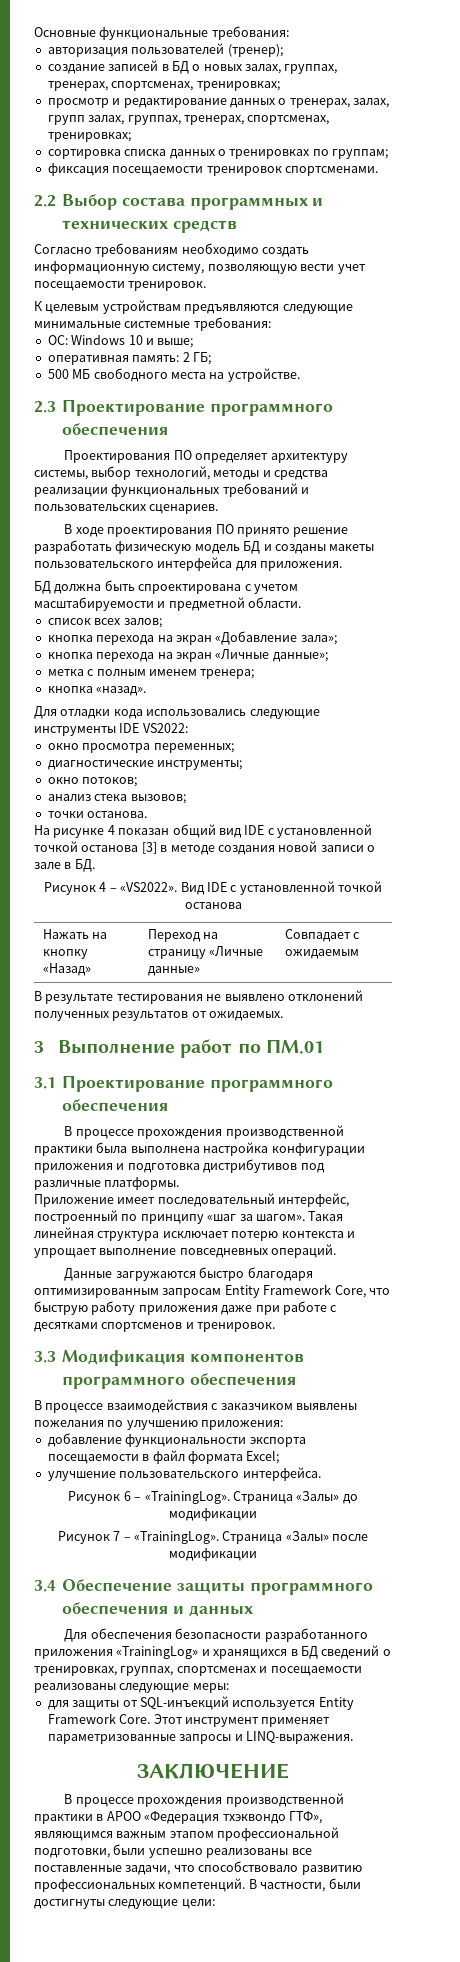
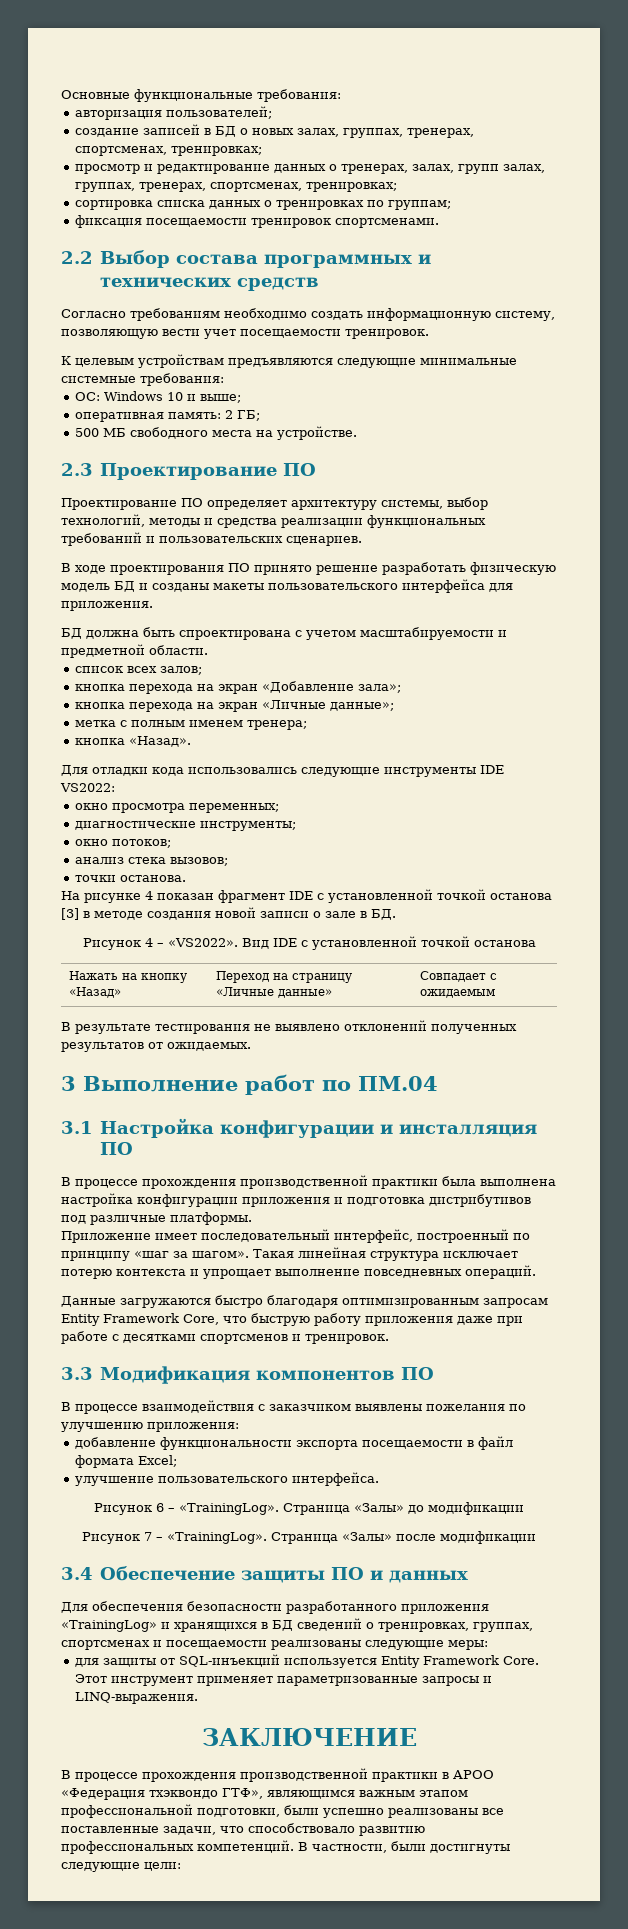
- авторизация пользователей (тренер);
+ авторизация пользователей;
- 2.3 Проектирование программного обеспечения
- Проектирования ПО определяет архитектуру системы, выбор технологий, методы и средства реализации функциональных требований и пользовательских сценариев.
+ 2.3 Проектирование ПО
+ Проектирование ПО определяет архитектуру системы, выбор технологий, методы и средства реализации функциональных требований и пользовательских сценариев.
- кнопка «назад».
+ кнопка «Назад».
- На рисунке 4 показан общий вид IDE с установленной точкой останова [3] в методе создания новой записи о зале в БД.
+ На рисунке 4 показан фрагмент IDE с установленной точкой останова [3] в методе создания новой записи о зале в БД.
- 3 Выполнение работ по ПМ.01
+ 3 Выполнение работ по ПМ.04
- 3.1 Проектирование программного обеспечения
+ 3.1 Настройка конфигурации и инсталляция ПО
- 3.3 Модификация компонентов программного обеспечения
+ 3.3 Модификация компонентов ПО
- 3.4 Обеспечение защиты программного обеспечения и данных
+ 3.4 Обеспечение защиты ПО и данных

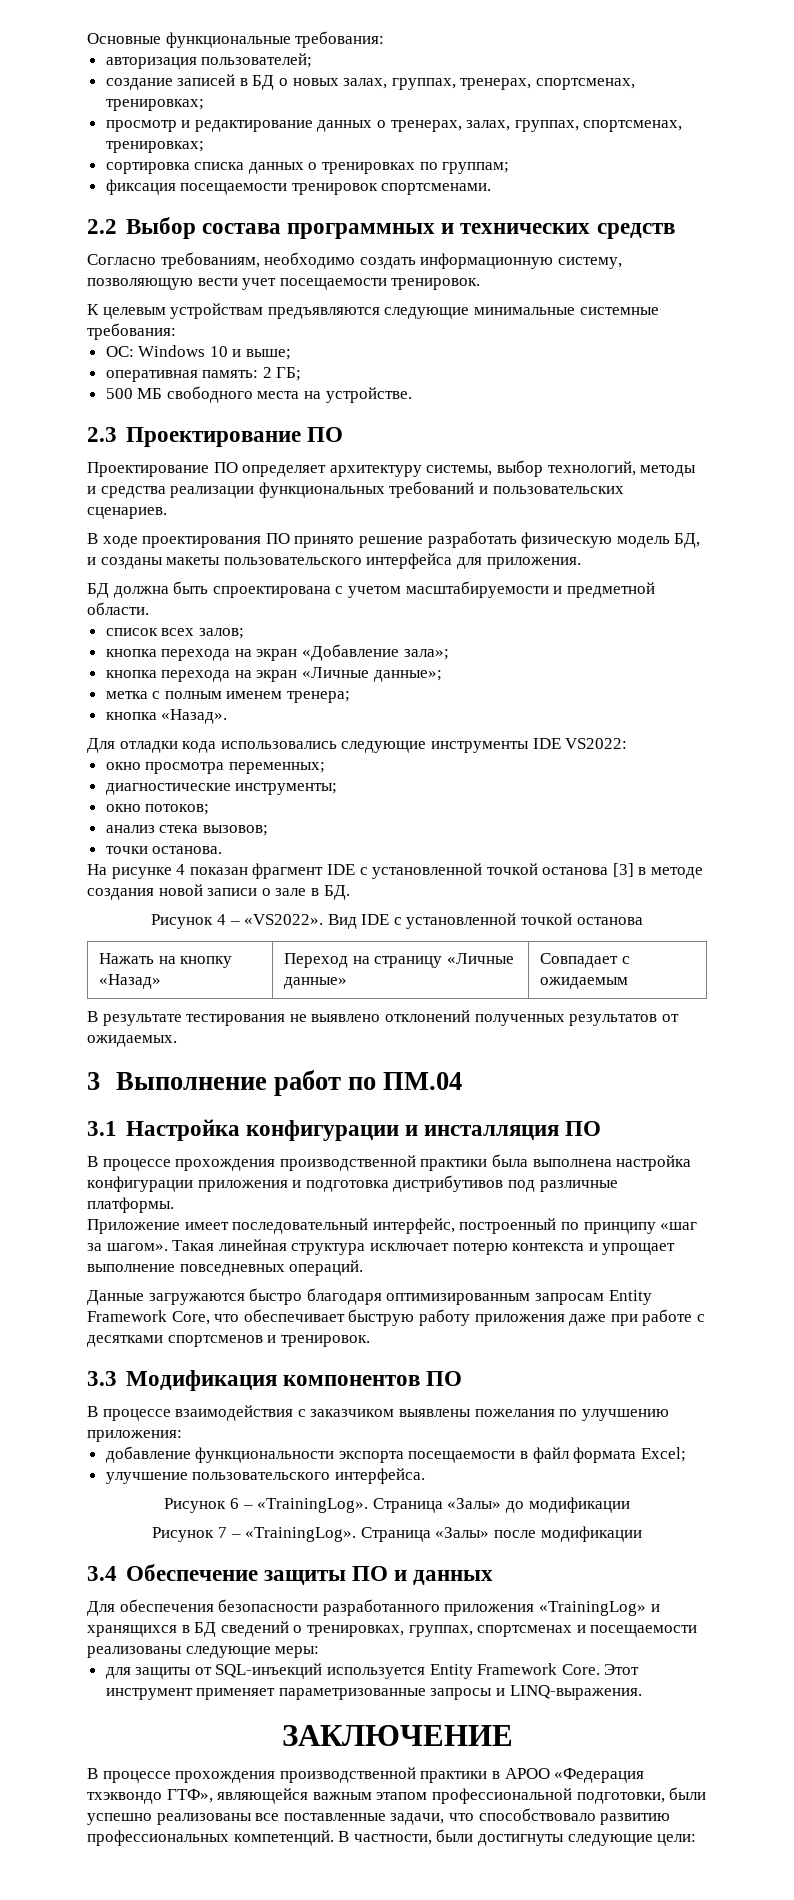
- просмотр и редактирование данных о тренерах, залах, групп залах, группах, тренерах, спортсменах, тренировках;
+ просмотр и редактирование данных о тренерах, залах, группах, спортсменах, тренировках;
- Согласно требованиям необходимо создать информационную систему, позволяющую вести учет посещаемости тренировок.
+ Согласно требованиям, необходимо создать информационную систему, позволяющую вести учет посещаемости тренировок.
- В ходе проектирования ПО принято решение разработать физическую модель БД и созданы макеты пользовательского интерфейса для приложения.
+ В ходе проектирования ПО принято решение разработать физическую модель БД, и созданы макеты пользовательского интерфейса для приложения.
- Данные загружаются быстро благодаря оптимизированным запросам Entity Framework Core, что быструю работу приложения даже при работе с десятками спортсменов и тренировок.
+ Данные загружаются быстро благодаря оптимизированным запросам Entity Framework Core, что обеспечивает быструю работу приложения даже при работе с десятками спортсменов и тренировок.
- В процессе прохождения производственной практики в АРОО «Федерация тхэквондо ГТФ», являющимся важным этапом профессиональной подготовки, были успешно реализованы все поставленные задачи, что способствовало развитию профессиональных компетенций.
+ В процессе прохождения производственной практики в АРОО «Федерация тхэквондо ГТФ», являющейся важным этапом профессиональной подготовки, были успешно реализованы все поставленные задачи, что способствовало развитию профессиональных компетенций.

